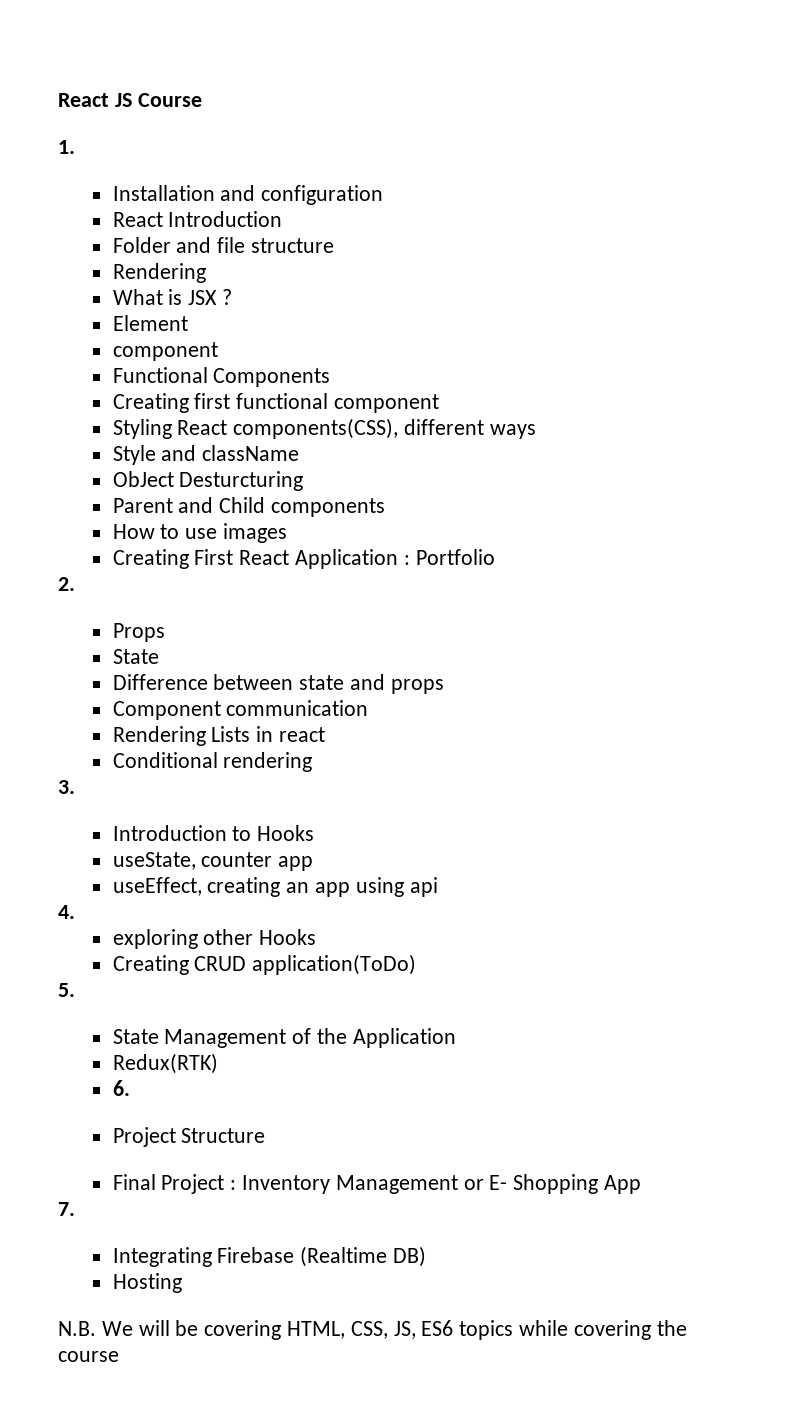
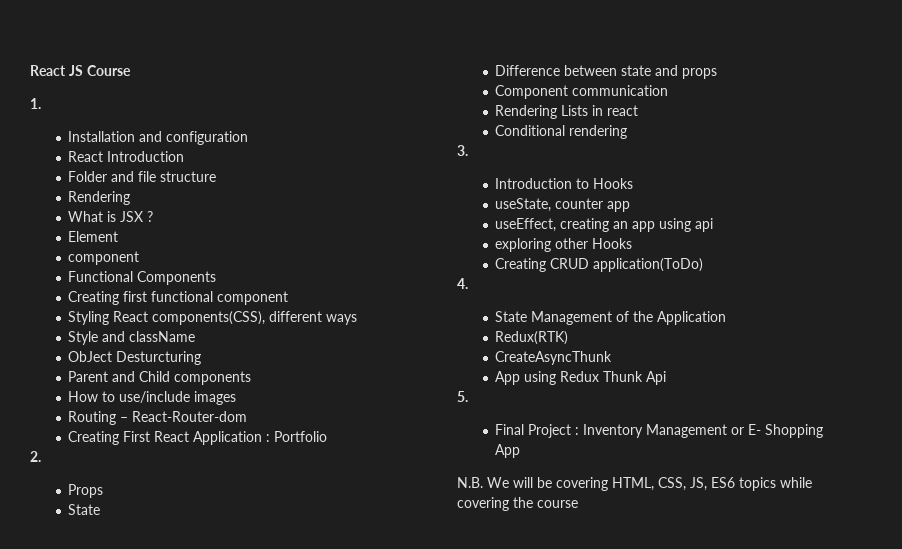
- How to use images
+ How to use/include images
+ Routing – React-Router-dom
- 4.
- 5.
+ 4.
- 6.
- Project Structure
+ CreateAsyncThunk
+ App using Redux Thunk Api
+ 5.
- 7.
- Integrating Firebase (Realtime DB)
- Hosting

